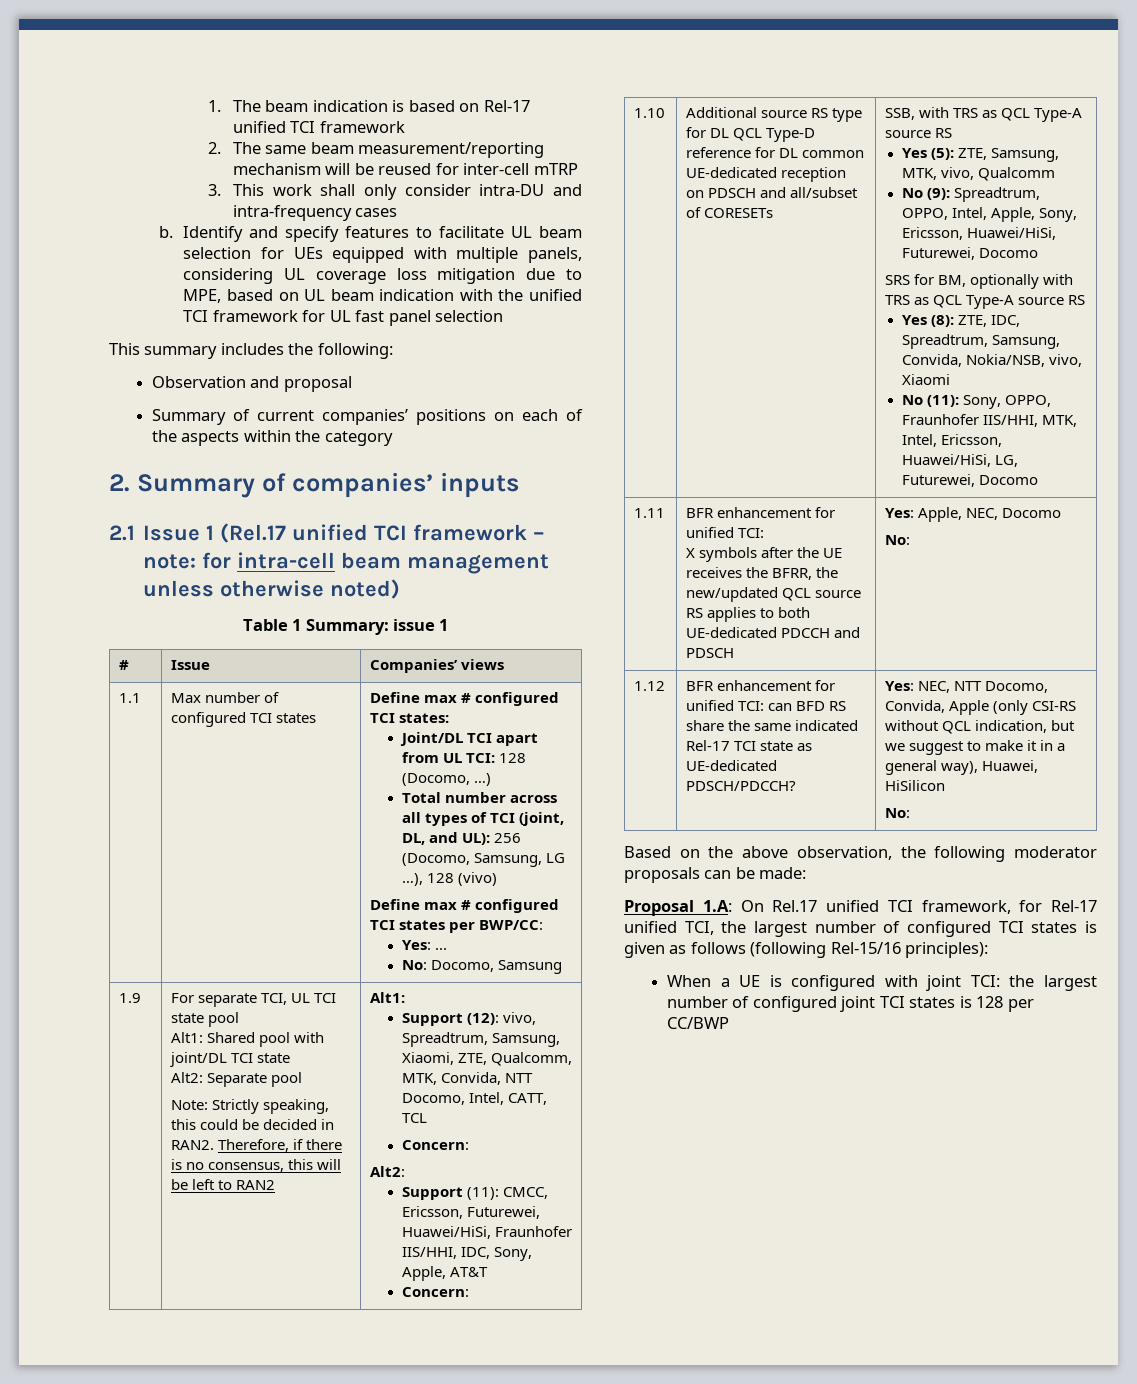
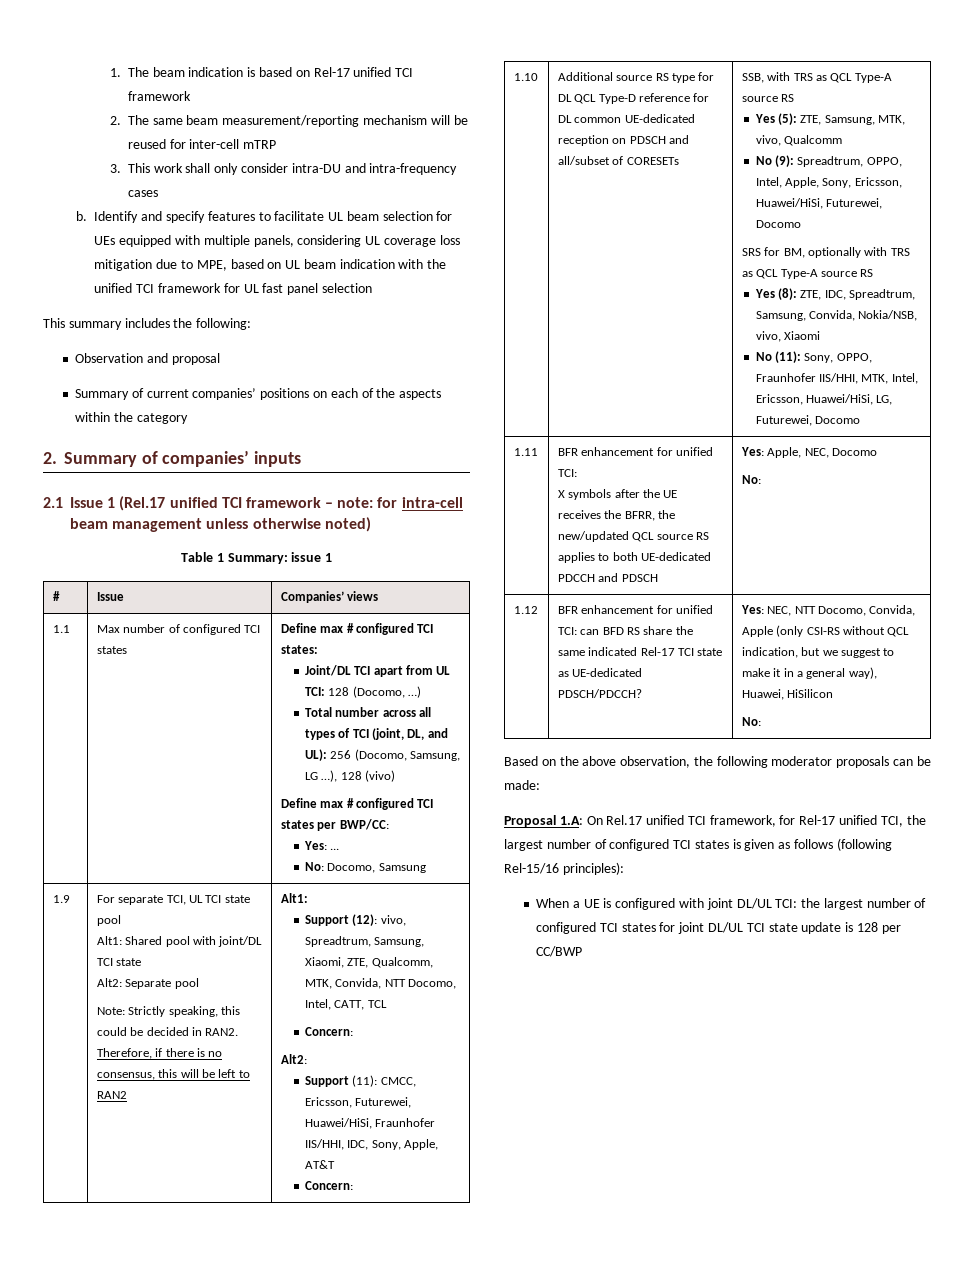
- When a UE is configured with joint TCI: the largest number of configured joint TCI states is 128 per CC/BWP
+ When a UE is configured with joint DL/UL TCI: the largest number of configured TCI states for joint DL/UL TCI state update is 128 per CC/BWP

